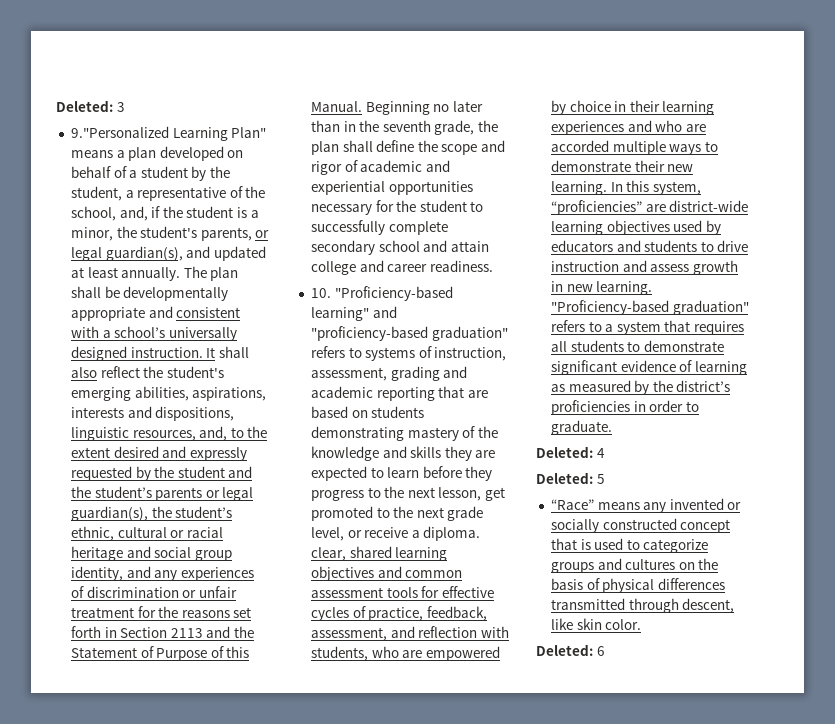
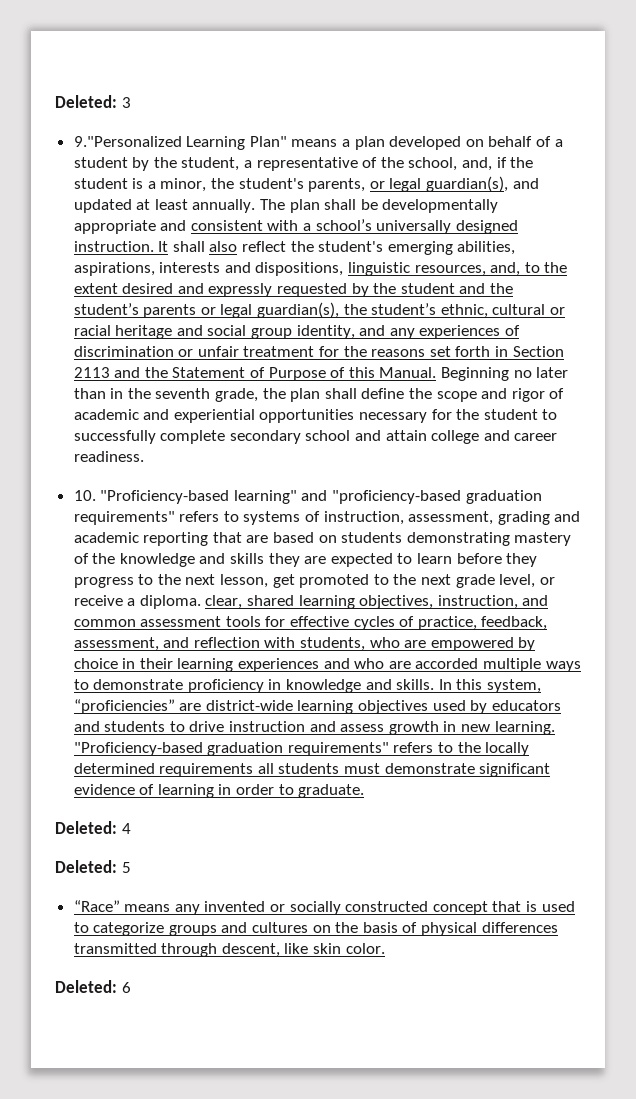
- 10. "Proficiency-based learning" and "proficiency-based graduation" refers to systems of instruction, assessment, grading and academic reporting that are based on students demonstrating mastery of the knowledge and skills they are expected to learn before they progress to the next lesson, get promoted to the next grade level, or receive a diploma. clear, shared learning objectives and common assessment tools for effective cycles of practice, feedback, assessment, and reflection with students, who are empowered by choice in their learning experiences and who are accorded multiple ways to demonstrate their new learning.
+ 10. "Proficiency-based learning" and "proficiency-based graduation requirements" refers to systems of instruction, assessment, grading and academic reporting that are based on students demonstrating mastery of the knowledge and skills they are expected to learn before they progress to the next lesson, get promoted to the next grade level, or receive a diploma. clear, shared learning objectives, instruction, and common assessment tools for effective cycles of practice, feedback, assessment, and reflection with students, who are empowered by choice in their learning experiences and who are accorded multiple ways to demonstrate proficiency in knowledge and skills.
- "Proficiency-based graduation" refers to a system that requires all students to demonstrate significant evidence of learning as measured by the district’s proficiencies in order to graduate.
+ "Proficiency-based graduation requirements" refers to the locally determined requirements all students must demonstrate significant evidence of learning in order to graduate.

